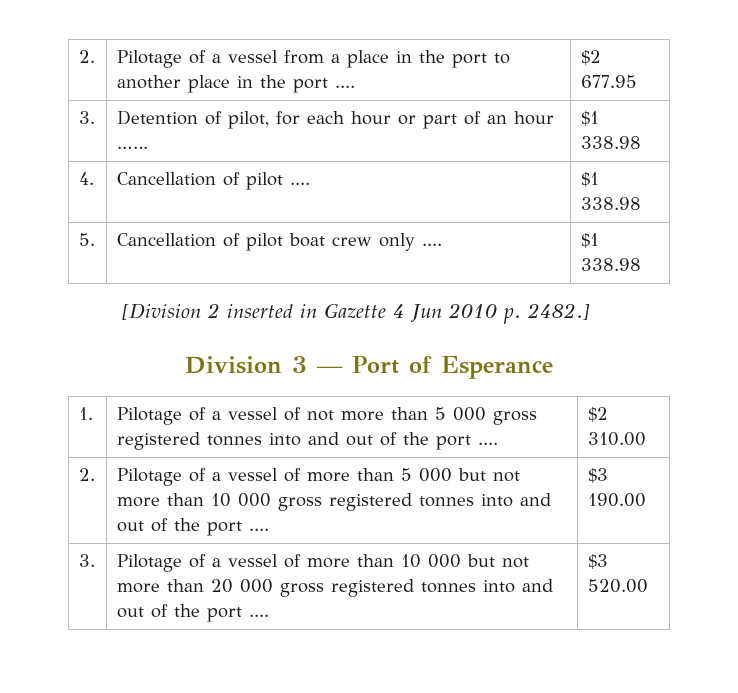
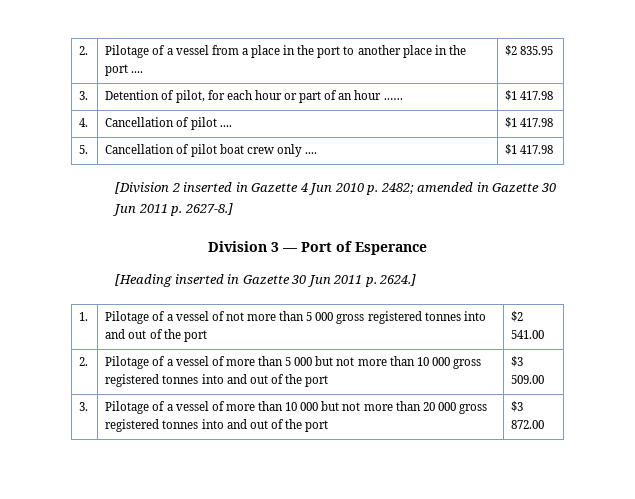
- 2. | Pilotage of a vessel from a place in the port to another place in the port .... | $2 677.95
+ 2. | Pilotage of a vessel from a place in the port to another place in the port .... | $2 835.95
- 3. | Detention of pilot, for each hour or part of an hour ..…. | $1 338.98
+ 3. | Detention of pilot, for each hour or part of an hour ..…. | $1 417.98
- 4. | Cancellation of pilot .... | $1 338.98
+ 4. | Cancellation of pilot .... | $1 417.98
- 5. | Cancellation of pilot boat crew only .... | $1 338.98
+ 5. | Cancellation of pilot boat crew only .... | $1 417.98
- [Division 2 inserted in Gazette 4 Jun 2010 p. 2482.]
+ [Division 2 inserted in Gazette 4 Jun 2010 p. 2482; amended in Gazette 30 Jun 2011 p. 2627-8.]
+ [Heading inserted in Gazette 30 Jun 2011 p. 2624.]
- 1. | Pilotage of a vessel of not more than 5 000 gross registered tonnes into and out of the port .... | $2 310.00
+ 1. | Pilotage of a vessel of not more than 5 000 gross registered tonnes into and out of the port | $2 541.00
- 2. | Pilotage of a vessel of more than 5 000 but not more than 10 000 gross registered tonnes into and out of the port .... | $3 190.00
+ 2. | Pilotage of a vessel of more than 5 000 but not more than 10 000 gross registered tonnes into and out of the port | $3 509.00
- 3. | Pilotage of a vessel of more than 10 000 but not more than 20 000 gross registered tonnes into and out of the port .... | $3 520.00
+ 3. | Pilotage of a vessel of more than 10 000 but not more than 20 000 gross registered tonnes into and out of the port | $3 872.00

